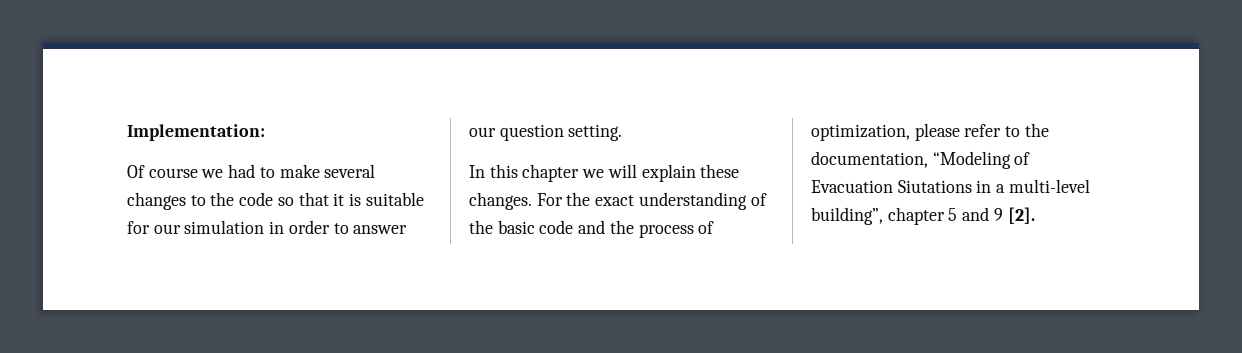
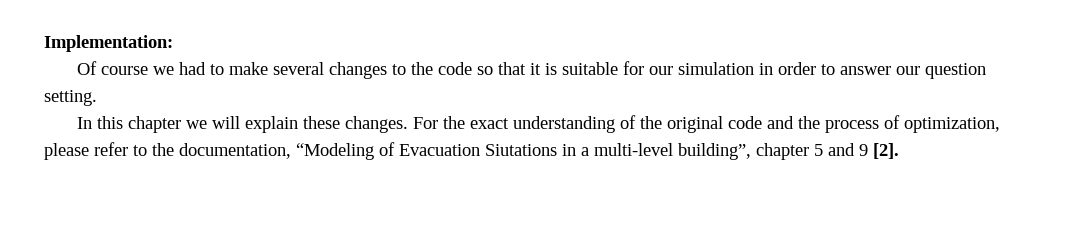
- For the exact understanding of the basic code and the process of optimization, please refer to the documentation, “Modeling of Evacuation Siutations in a multi-level building”, chapter 5 and 9 [2].
+ For the exact understanding of the original code and the process of optimization, please refer to the documentation, “Modeling of Evacuation Siutations in a multi-level building”, chapter 5 and 9 [2].

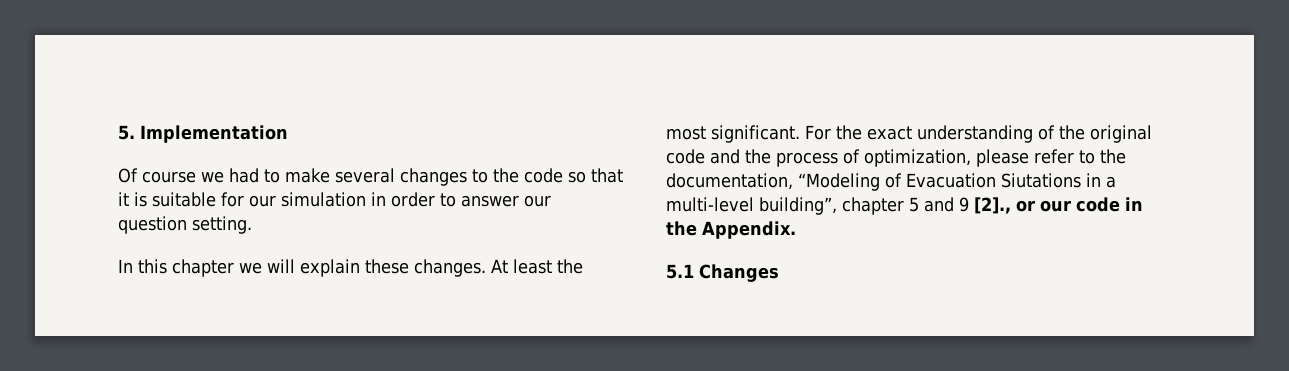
- Implementation:
+ 5. Implementation
+ At least the most significant.
- For the exact understanding of the original code and the process of optimization, please refer to the documentation, “Modeling of Evacuation Siutations in a multi-level building”, chapter 5 and 9 [2].
+ For the exact understanding of the original code and the process of optimization, please refer to the documentation, “Modeling of Evacuation Siutations in a multi-level building”, chapter 5 and 9 [2]., or our code in the Appendix.
+ 5.1 Changes

